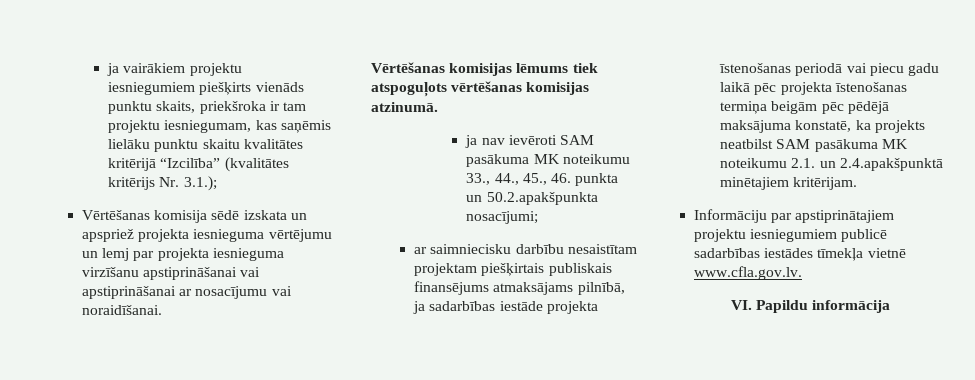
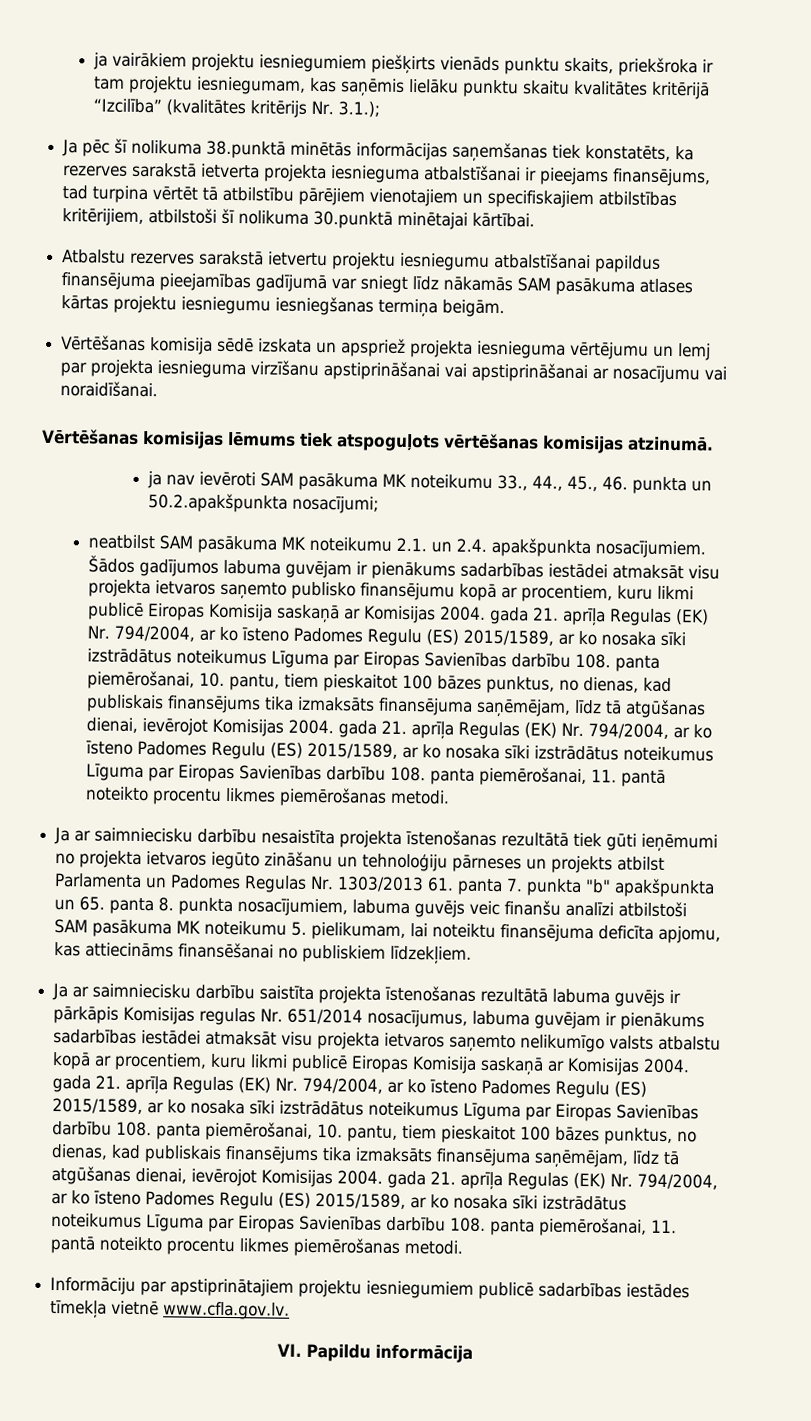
+ Ja pēc šī nolikuma 38.punktā minētās informācijas saņemšanas tiek konstatēts, ka rezerves sarakstā ietverta projekta iesnieguma atbalstīšanai ir pieejams finansējums, tad turpina vērtēt tā atbilstību pārējiem vienotajiem un specifiskajiem atbilstības kritērijiem, atbilstoši šī nolikuma 30.punktā minētajai kārtībai.
+ Atbalstu rezerves sarakstā ietvertu projektu iesniegumu atbalstīšanai papildus finansējuma pieejamības gadījumā var sniegt līdz nākamās SAM pasākuma atlases kārtas projektu iesniegumu iesniegšanas termiņa beigām.
- ar saimniecisku darbību nesaistītam projektam piešķirtais publiskais finansējums atmaksājams pilnībā, ja sadarbības iestāde projekta īstenošanas periodā vai piecu gadu laikā pēc projekta īstenošanas termiņa beigām pēc pēdējā maksājuma konstatē, ka projekts neatbilst SAM pasākuma MK noteikumu 2.1. un 2.4.apakšpunktā minētajiem kritērijam.
+ neatbilst SAM pasākuma MK noteikumu 2.1. un 2.4. apakšpunkta nosacījumiem. Šādos gadījumos labuma guvējam ir pienākums sadarbības iestādei atmaksāt visu projekta ietvaros saņemto publisko finansējumu kopā ar procentiem, kuru likmi publicē Eiropas Komisija saskaņā ar Komisijas 2004. gada 21. aprīļa Regulas (EK) Nr. 794/2004, ar ko īsteno Padomes Regulu (ES) 2015/1589, ar ko nosaka sīki izstrādātus noteikumus Līguma par Eiropas Savienības darbību 108. panta piemērošanai, 10. pantu, tiem pieskaitot 100 bāzes punktus, no dienas, kad publiskais finansējums tika izmaksāts finansējuma saņēmējam, līdz tā atgūšanas dienai, ievērojot Komisijas 2004. gada 21. aprīļa Regulas (EK) Nr. 794/2004, ar ko īsteno Padomes Regulu (ES) 2015/1589, ar ko nosaka sīki izstrādātus noteikumus Līguma par Eiropas Savienības darbību 108. panta piemērošanai, 11. pantā noteikto procentu likmes piemērošanas metodi.
+ Ja ar saimniecisku darbību nesaistīta projekta īstenošanas rezultātā tiek gūti ieņēmumi no projekta ietvaros iegūto zināšanu un tehnoloģiju pārneses un projekts atbilst Parlamenta un Padomes Regulas Nr. 1303/2013 61. panta 7. punkta "b" apakšpunkta un 65. panta 8. punkta nosacījumiem, labuma guvējs veic finanšu analīzi atbilstoši SAM pasākuma MK noteikumu 5. pielikumam, lai noteiktu finansējuma deficīta apjomu, kas attiecināms finansēšanai no publiskiem līdzekļiem.
+ Ja ar saimniecisku darbību saistīta projekta īstenošanas rezultātā labuma guvējs ir pārkāpis Komisijas regulas Nr. 651/2014 nosacījumus, labuma guvējam ir pienākums sadarbības iestādei atmaksāt visu projekta ietvaros saņemto nelikumīgo valsts atbalstu kopā ar procentiem, kuru likmi publicē Eiropas Komisija saskaņā ar Komisijas 2004. gada 21. aprīļa Regulas (EK) Nr. 794/2004, ar ko īsteno Padomes Regulu (ES) 2015/1589, ar ko nosaka sīki izstrādātus noteikumus Līguma par Eiropas Savienības darbību 108. panta piemērošanai, 10. pantu, tiem pieskaitot 100 bāzes punktus, no dienas, kad publiskais finansējums tika izmaksāts finansējuma saņēmējam, līdz tā atgūšanas dienai, ievērojot Komisijas 2004. gada 21. aprīļa Regulas (EK) Nr. 794/2004, ar ko īsteno Padomes Regulu (ES) 2015/1589, ar ko nosaka sīki izstrādātus noteikumus Līguma par Eiropas Savienības darbību 108. panta piemērošanai, 11. pantā noteikto procentu likmes piemērošanas metodi.

